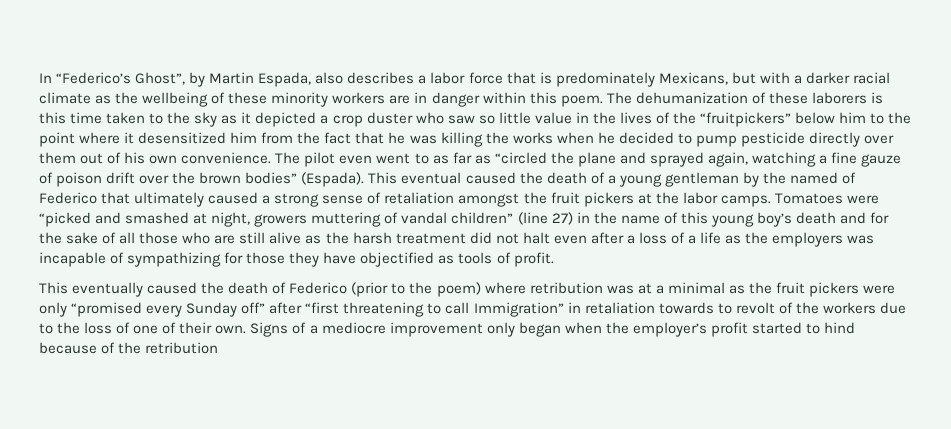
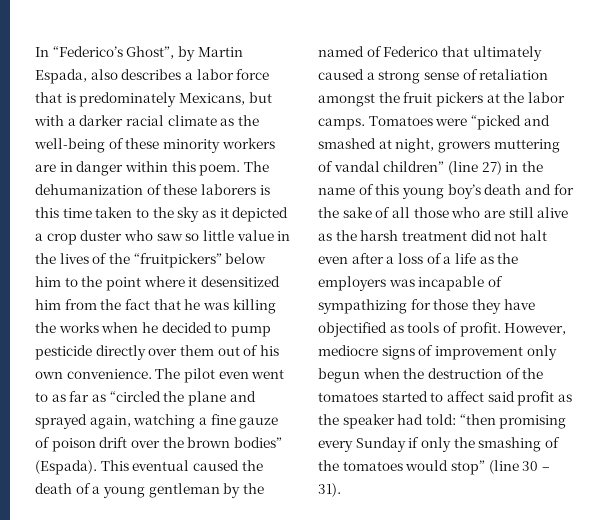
- In “Federico’s Ghost”, by Martin Espada, also describes a labor force that is predominately Mexicans, but with a darker racial climate as the wellbeing of these minority workers are in danger within this poem.
+ In “Federico’s Ghost”, by Martin Espada, also describes a labor force that is predominately Mexicans, but with a darker racial climate as the well-being of these minority workers are in danger within this poem.
- Tomatoes were “picked and smashed at night, growers muttering of vandal children” (line 27) in the name of this young boy’s death and for the sake of all those who are still alive as the harsh treatment did not halt even after a loss of a life as the employers was incapable of sympathizing for those they have objectified as tools of profit.
- This eventually caused the death of Federico (prior to the poem) where retribution was at a minimal as the fruit pickers were only “promised every Sunday off” after “first threatening to call Immigration” in retaliation towards to revolt of the workers due to the loss of one of their own. Signs of a mediocre improvement only began when the employer’s profit started to hind because of the retribution
+ Tomatoes were “picked and smashed at night, growers muttering of vandal children” (line 27) in the name of this young boy’s death and for the sake of all those who are still alive as the harsh treatment did not halt even after a loss of a life as the employers was incapable of sympathizing for those they have objectified as tools of profit. However, mediocre signs of improvement only begun when the destruction of the tomatoes started to affect said profit as the speaker had told: “then promising every Sunday if only the smashing of the tomatoes would stop” (line 30 – 31).

